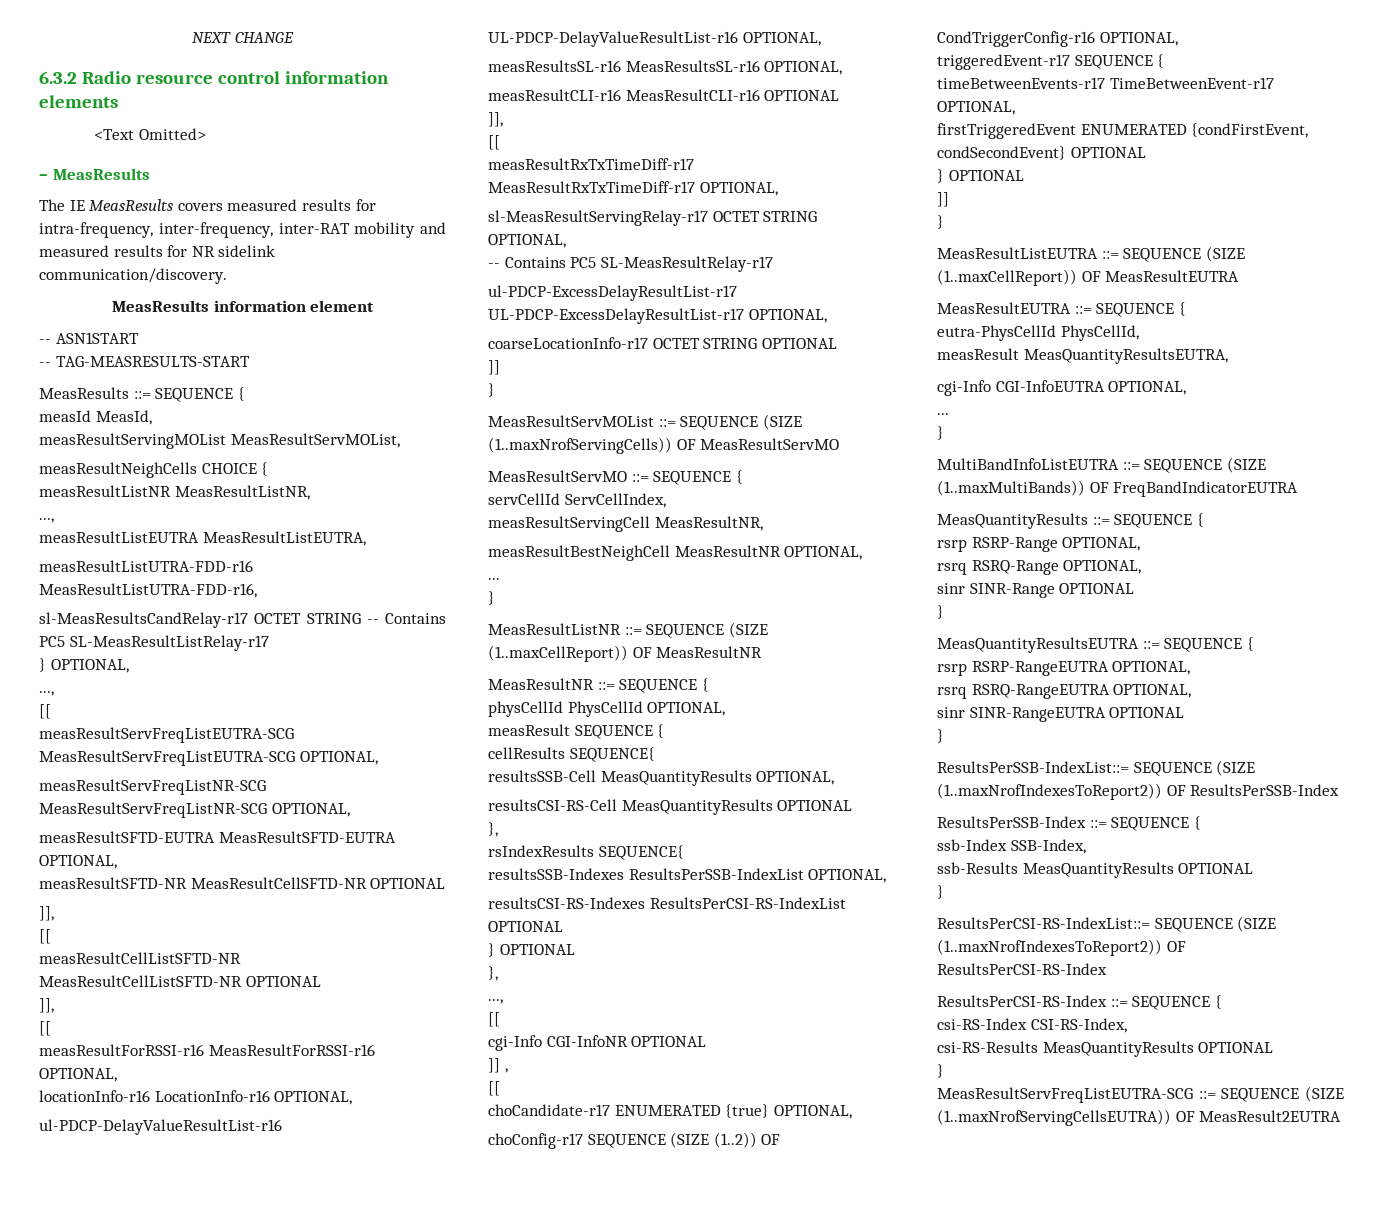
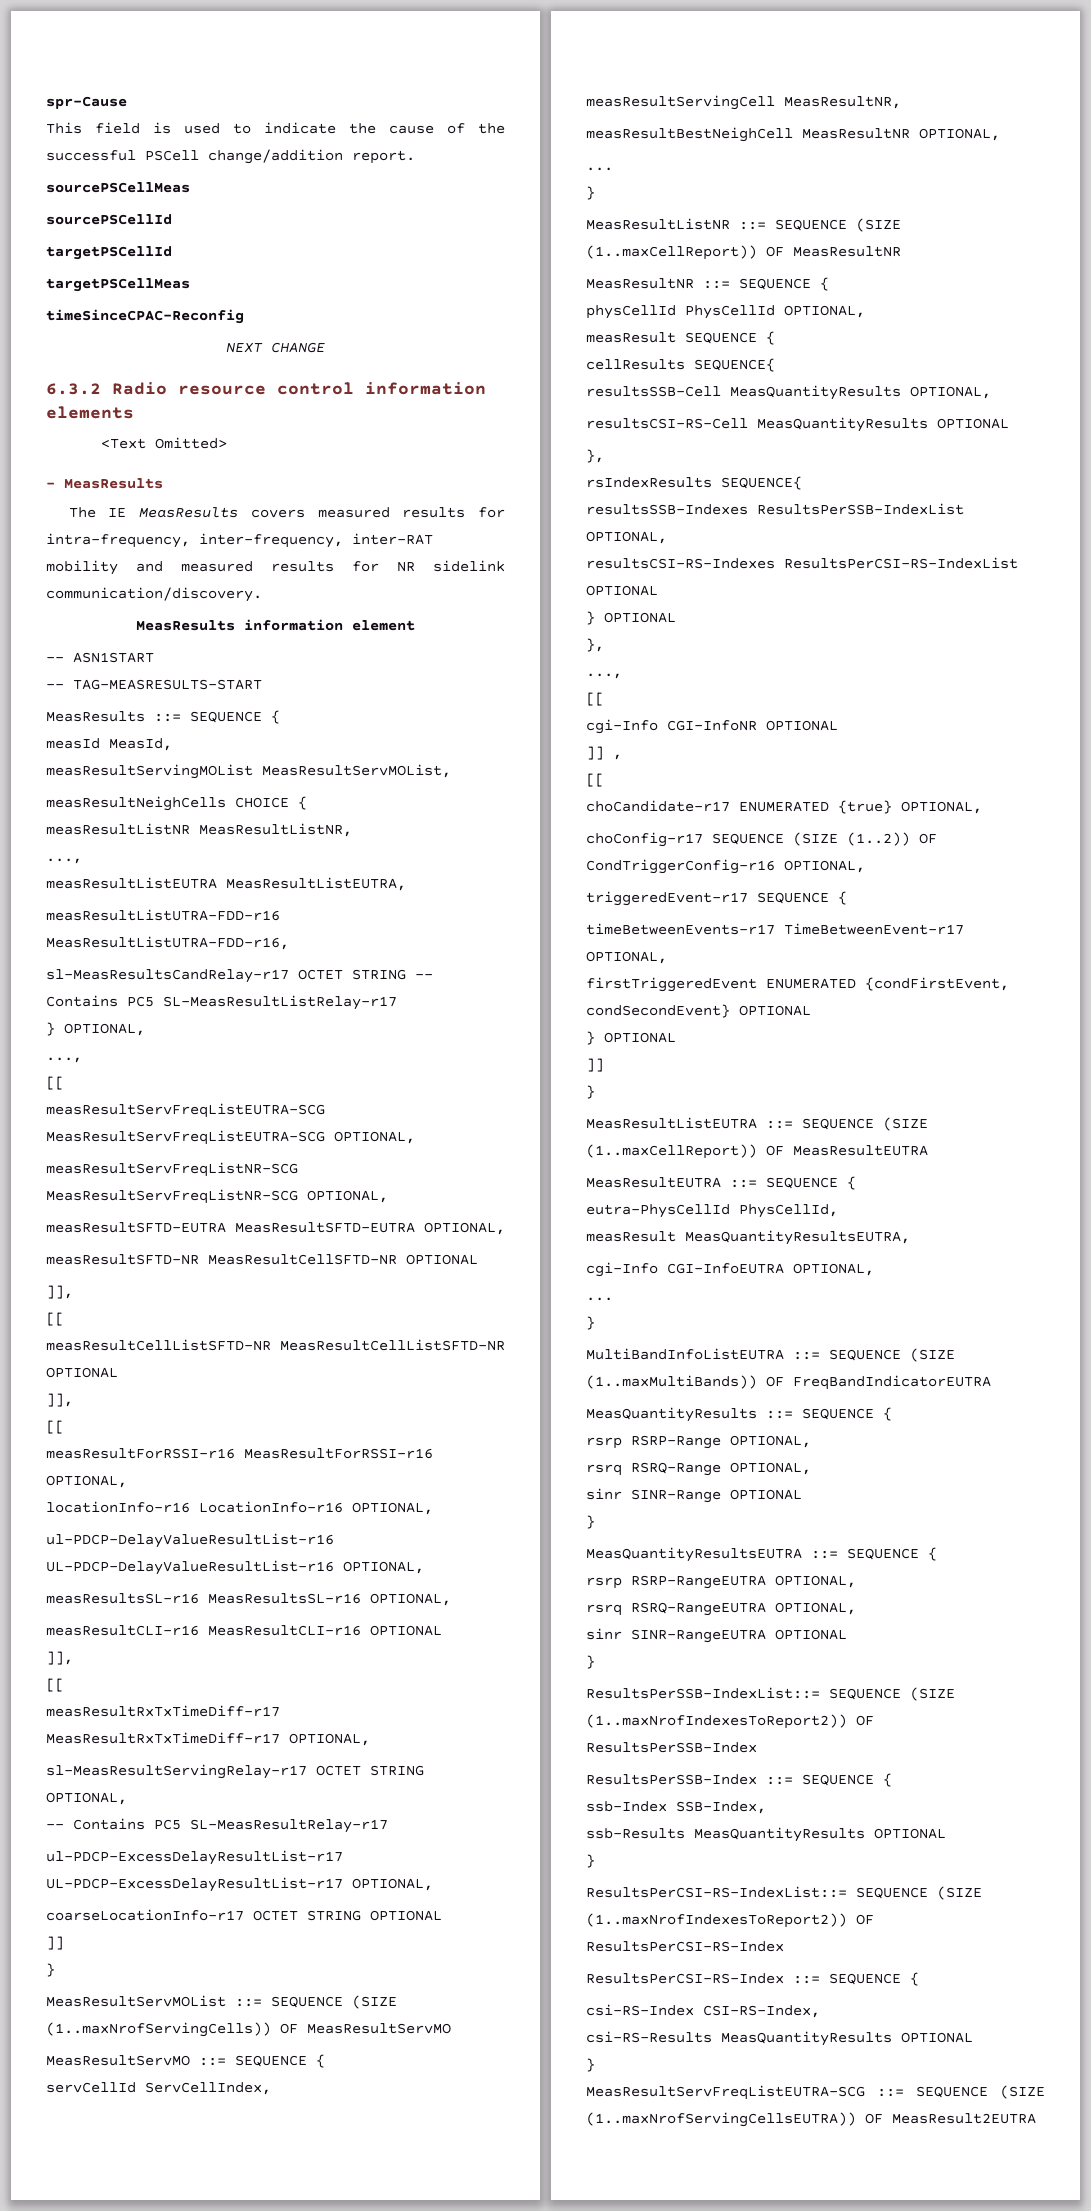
+ spr-Cause
+ This field is used to indicate the cause of the successful PSCell change/addition report.
+ sourcePSCellMeas
+ sourcePSCellId
+ targetPSCellId
+ targetPSCellMeas
+ timeSinceCPAC-Reconfig

